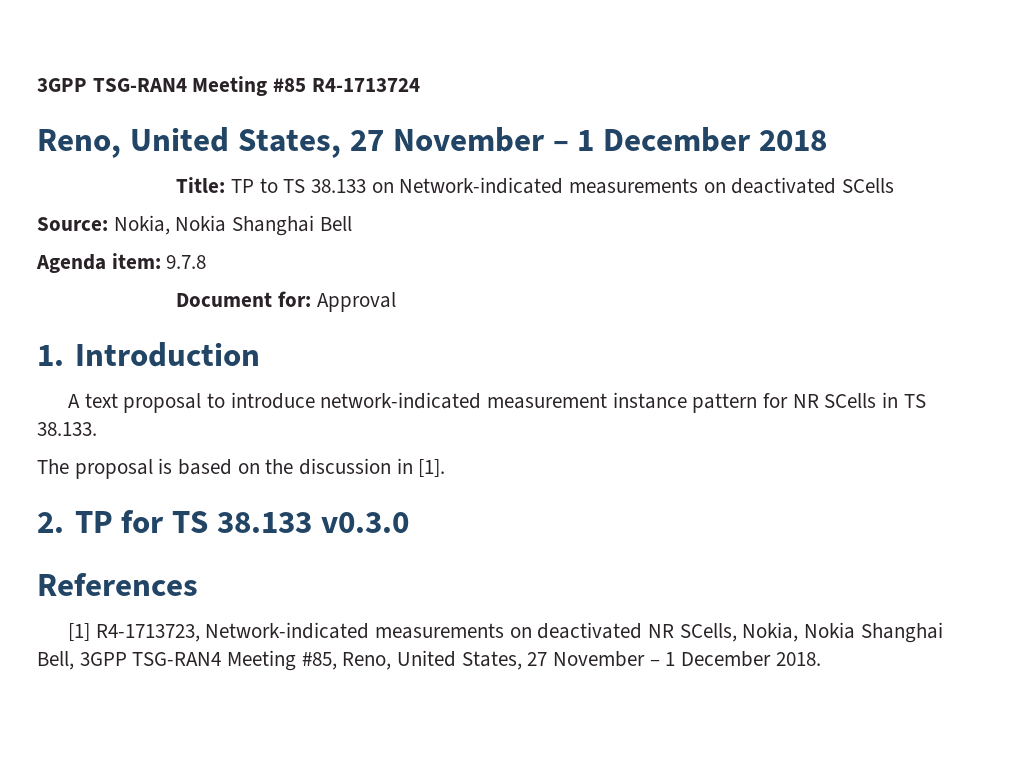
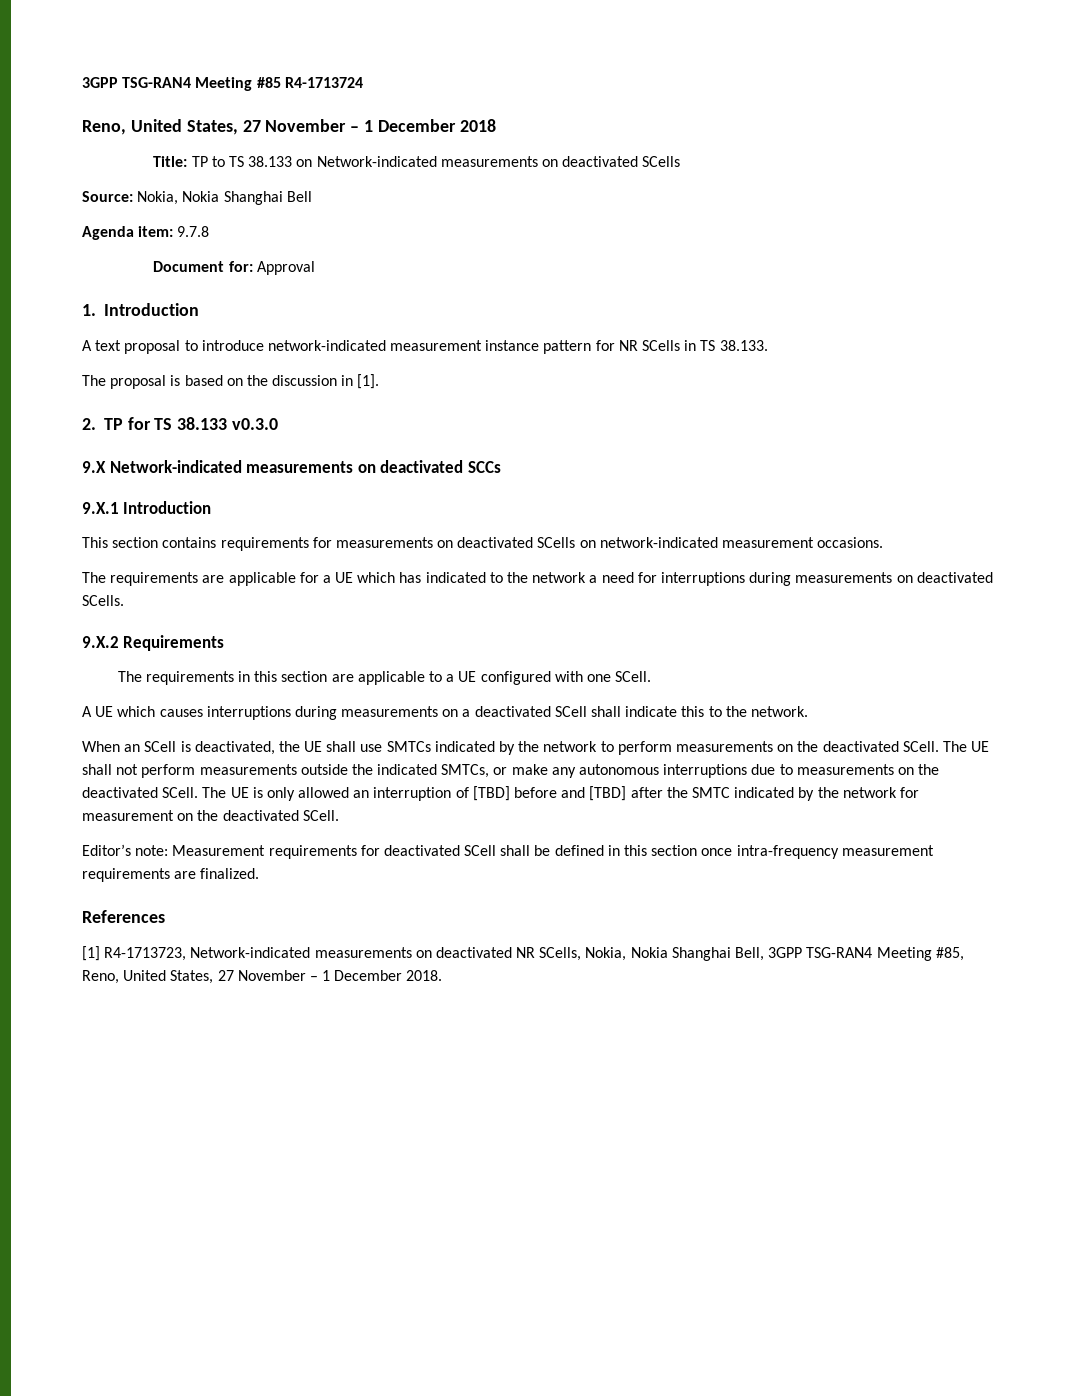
+ 9.X Network-indicated measurements on deactivated SCCs
+ 9.X.1 Introduction
+ This section contains requirements for measurements on deactivated SCells on network-indicated measurement occasions.
+ The requirements are applicable for a UE which has indicated to the network a need for interruptions during measurements on deactivated SCells.
+ 9.X.2 Requirements
+ The requirements in this section are applicable to a UE configured with one SCell.
+ A UE which causes interruptions during measurements on a deactivated SCell shall indicate this to the network.
+ When an SCell is deactivated, the UE shall use SMTCs indicated by the network to perform measurements on the deactivated SCell. The UE shall not perform measurements outside the indicated SMTCs, or make any autonomous interruptions due to measurements on the deactivated SCell. The UE is only allowed an interruption of [TBD] before and [TBD] after the SMTC indicated by the network for measurement on the deactivated SCell.
+ Editor’s note: Measurement requirements for deactivated SCell shall be defined in this section once intra-frequency measurement requirements are finalized.

